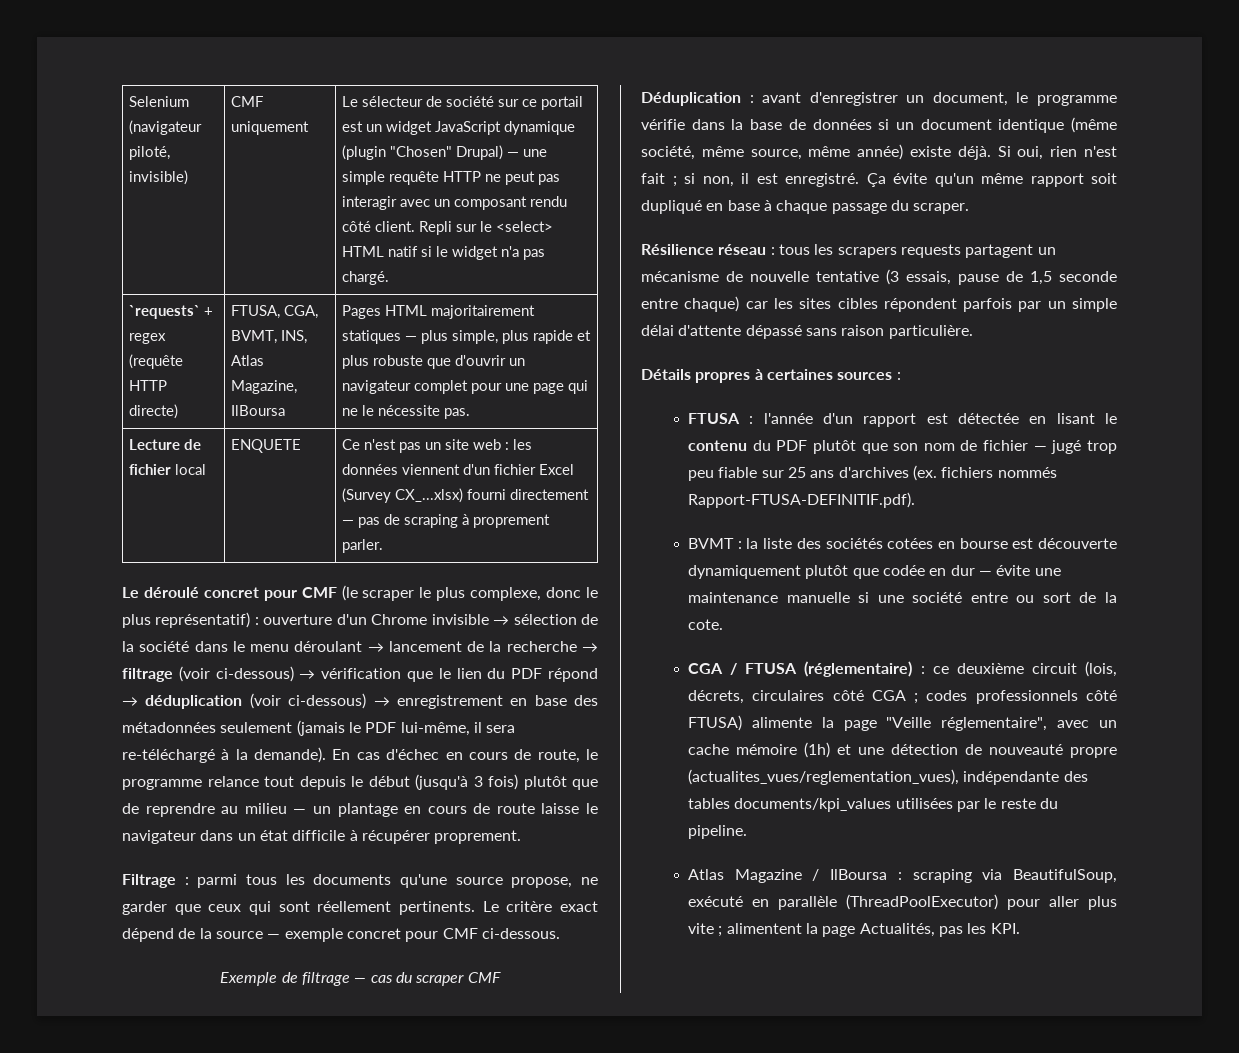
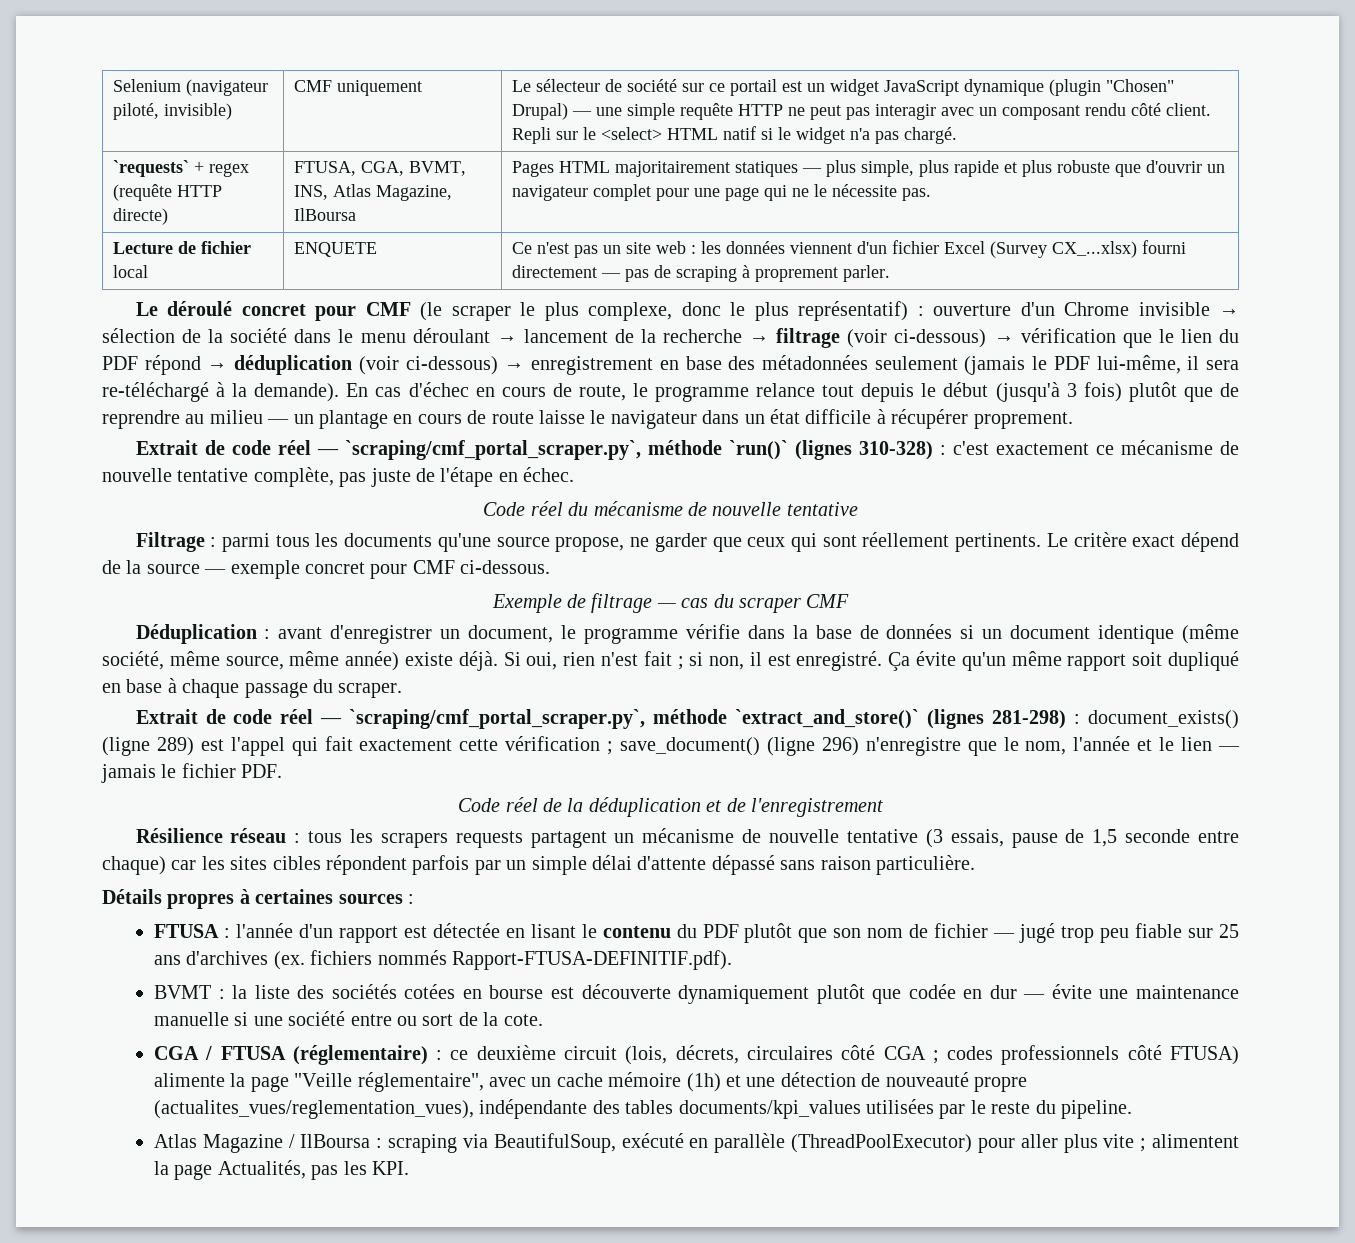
+ Extrait de code réel — `scraping/cmf_portal_scraper.py`, méthode `run()` (lignes 310-328) : c'est exactement ce mécanisme de nouvelle tentative complète, pas juste de l'étape en échec.
+ Code réel du mécanisme de nouvelle tentative
+ Extrait de code réel — `scraping/cmf_portal_scraper.py`, méthode `extract_and_store()` (lignes 281-298) : document_exists() (ligne 289) est l'appel qui fait exactement cette vérification ; save_document() (ligne 296) n'enregistre que le nom, l'année et le lien — jamais le fichier PDF.
+ Code réel de la déduplication et de l'enregistrement

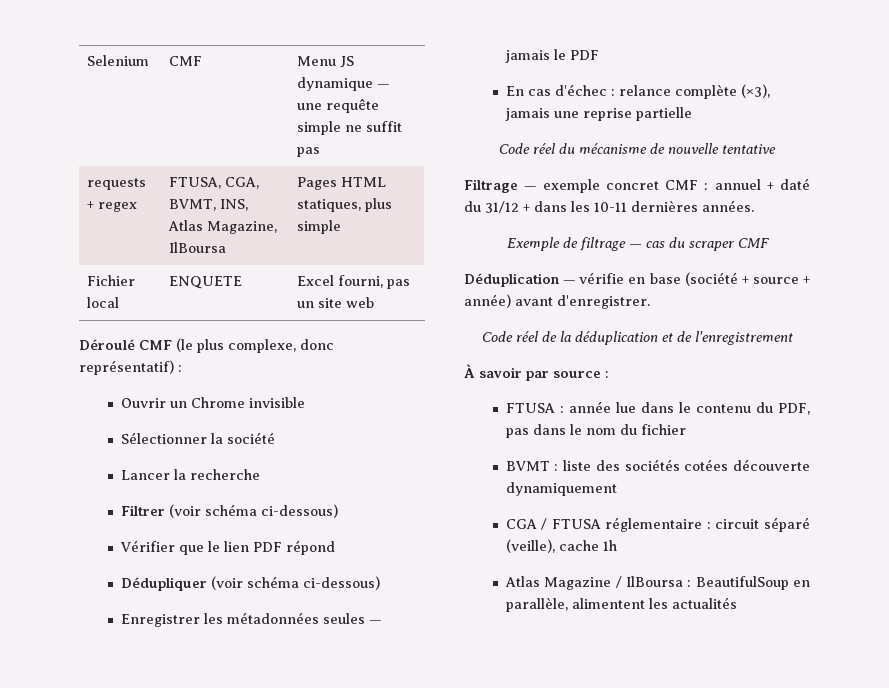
- Selenium (navigateur piloté, invisible) | CMF uniquement | Le sélecteur de société sur ce portail est un widget JavaScript dynamique (plugin "Chosen" Drupal) — une simple requête HTTP ne peut pas interagir avec un composant rendu côté client. Repli sur le <select> HTML natif si le widget n'a pas chargé.
- `requests` + regex (requête HTTP directe) | FTUSA, CGA, BVMT, INS, Atlas Magazine, IlBoursa | Pages HTML majoritairement statiques — plus simple, plus rapide et plus robuste que d'ouvrir un navigateur complet pour une page qui ne le nécessite pas.
- Lecture de fichier local | ENQUETE | Ce n'est pas un site web : les données viennent d'un fichier Excel (Survey CX_...xlsx) fourni directement — pas de scraping à proprement parler.
- Le déroulé concret pour CMF (le scraper le plus complexe, donc le plus représentatif) : ouverture d'un Chrome invisible → sélection de la société dans le menu déroulant → lancement de la recherche → filtrage (voir ci-dessous) → vérification que le lien du PDF répond → déduplication (voir ci-dessous) → enregistrement en base des métadonnées seulement (jamais le PDF lui-même, il sera re-téléchargé à la demande). En cas d'échec en cours de route, le programme relance tout depuis le début (jusqu'à 3 fois) plutôt que de reprendre au milieu — un plantage en cours de route laisse le navigateur dans un état difficile à récupérer proprement.
- Extrait de code réel — `scraping/cmf_portal_scraper.py`, méthode `run()` (lignes 310-328) : c'est exactement ce mécanisme de nouvelle tentative complète, pas juste de l'étape en échec.
+ Selenium | CMF | Menu JS dynamique — une requête simple ne suffit pas
+ requests + regex | FTUSA, CGA, BVMT, INS, Atlas Magazine, IlBoursa | Pages HTML statiques, plus simple
+ Fichier local | ENQUETE | Excel fourni, pas un site web
+ Déroulé CMF (le plus complexe, donc représentatif) :
+ Ouvrir un Chrome invisible
+ Sélectionner la société
+ Lancer la recherche
+ Filtrer (voir schéma ci-dessous)
+ Vérifier que le lien PDF répond
+ Dédupliquer (voir schéma ci-dessous)
+ Enregistrer les métadonnées seules — jamais le PDF
+ En cas d'échec : relance complète (×3), jamais une reprise partielle
- Filtrage : parmi tous les documents qu'une source propose, ne garder que ceux qui sont réellement pertinents. Le critère exact dépend de la source — exemple concret pour CMF ci-dessous.
+ Filtrage — exemple concret CMF : annuel + daté du 31/12 + dans les 10-11 dernières années.
- Déduplication : avant d'enregistrer un document, le programme vérifie dans la base de données si un document identique (même société, même source, même année) existe déjà. Si oui, rien n'est fait ; si non, il est enregistré. Ça évite qu'un même rapport soit dupliqué en base à chaque passage du scraper.
- Extrait de code réel — `scraping/cmf_portal_scraper.py`, méthode `extract_and_store()` (lignes 281-298) : document_exists() (ligne 289) est l'appel qui fait exactement cette vérification ; save_document() (ligne 296) n'enregistre que le nom, l'année et le lien — jamais le fichier PDF.
+ Déduplication — vérifie en base (société + source + année) avant d'enregistrer.
- Résilience réseau : tous les scrapers requests partagent un mécanisme de nouvelle tentative (3 essais, pause de 1,5 seconde entre chaque) car les sites cibles répondent parfois par un simple délai d'attente dépassé sans raison particulière.
- Détails propres à certaines sources :
- FTUSA : l'année d'un rapport est détectée en lisant le contenu du PDF plutôt que son nom de fichier — jugé trop peu fiable sur 25 ans d'archives (ex. fichiers nommés Rapport-FTUSA-DEFINITIF.pdf).
+ À savoir par source :
+ FTUSA : année lue dans le contenu du PDF, pas dans le nom du fichier
- BVMT : la liste des sociétés cotées en bourse est découverte dynamiquement plutôt que codée en dur — évite une maintenance manuelle si une société entre ou sort de la cote.
- CGA / FTUSA (réglementaire) : ce deuxième circuit (lois, décrets, circulaires côté CGA ; codes professionnels côté FTUSA) alimente la page "Veille réglementaire", avec un cache mémoire (1h) et une détection de nouveauté propre (actualites_vues/reglementation_vues), indépendante des tables documents/kpi_values utilisées par le reste du pipeline.
+ BVMT : liste des sociétés cotées découverte dynamiquement
+ CGA / FTUSA réglementaire : circuit séparé (veille), cache 1h
- Atlas Magazine / IlBoursa : scraping via BeautifulSoup, exécuté en parallèle (ThreadPoolExecutor) pour aller plus vite ; alimentent la page Actualités, pas les KPI.
+ Atlas Magazine / IlBoursa : BeautifulSoup en parallèle, alimentent les actualités

